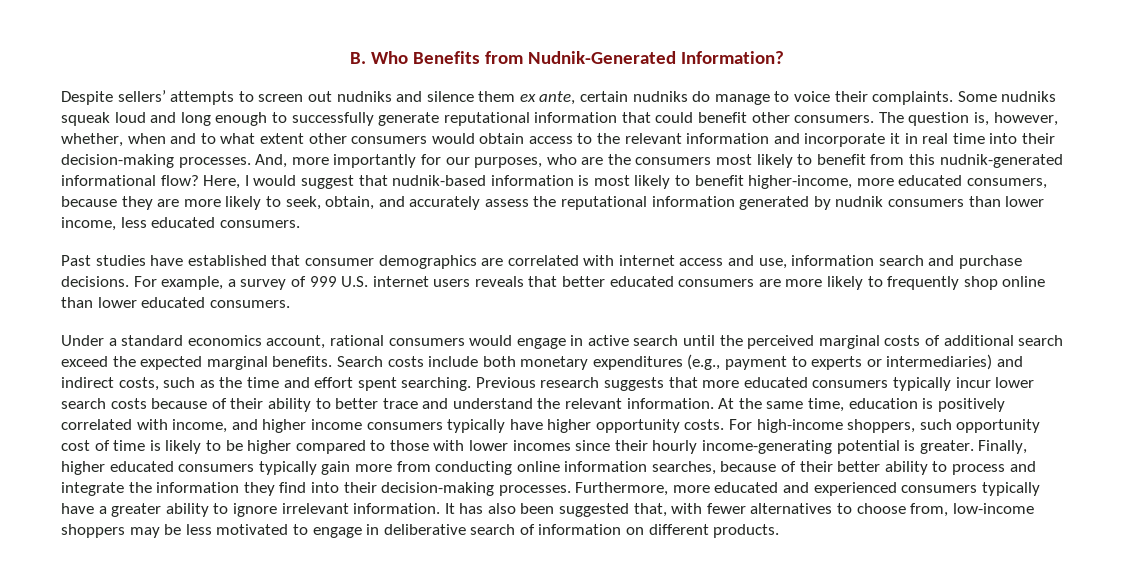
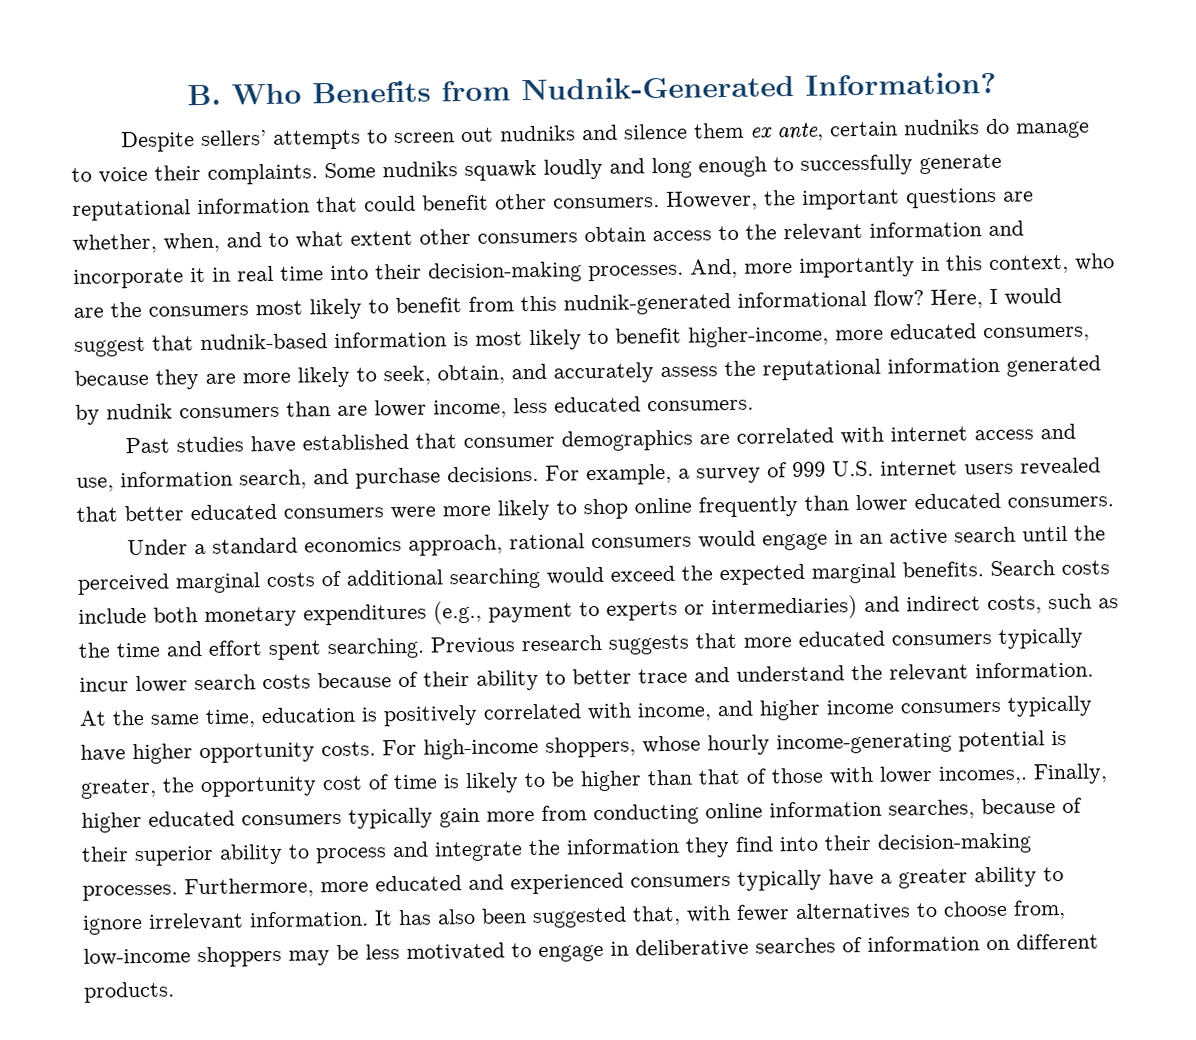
- Some nudniks squeak loud and long enough to successfully generate reputational information that could benefit other consumers.
+ Some nudniks squawk loudly and long enough to successfully generate reputational information that could benefit other consumers.
- The question is, however, whether, when and to what extent other consumers would obtain access to the relevant information and incorporate it in real time into their decision-making processes.
+ However, the important questions are whether, when, and to what extent other consumers obtain access to the relevant information and incorporate it in real time into their decision-making processes.
- And, more importantly for our purposes, who are the consumers most likely to benefit from this nudnik-generated informational flow?
+ And, more importantly in this context, who are the consumers most likely to benefit from this nudnik-generated informational flow?
- Here, I would suggest that nudnik-based information is most likely to benefit higher-income, more educated consumers, because they are more likely to seek, obtain, and accurately assess the reputational information generated by nudnik consumers than lower income, less educated consumers.
+ Here, I would suggest that nudnik-based information is most likely to benefit higher-income, more educated consumers, because they are more likely to seek, obtain, and accurately assess the reputational information generated by nudnik consumers than are lower income, less educated consumers.
- Past studies have established that consumer demographics are correlated with internet access and use, information search and purchase decisions.
+ Past studies have established that consumer demographics are correlated with internet access and use, information search, and purchase decisions.
- For example, a survey of 999 U.S. internet users reveals that better educated consumers are more likely to frequently shop online than lower educated consumers.
+ For example, a survey of 999 U.S. internet users revealed that better educated consumers were more likely to shop online frequently than lower educated consumers.
- Under a standard economics account, rational consumers would engage in active search until the perceived marginal costs of additional search exceed the expected marginal benefits.
+ Under a standard economics approach, rational consumers would engage in an active search until the perceived marginal costs of additional searching would exceed the expected marginal benefits.
- For high-income shoppers, such opportunity cost of time is likely to be higher compared to those with lower incomes since their hourly income-generating potential is greater.
+ For high-income shoppers, whose hourly income-generating potential is greater, the opportunity cost of time is likely to be higher than that of those with lower incomes,.
- Finally, higher educated consumers typically gain more from conducting online information searches, because of their better ability to process and integrate the information they find into their decision-making processes.
+ Finally, higher educated consumers typically gain more from conducting online information searches, because of their superior ability to process and integrate the information they find into their decision-making processes.
- It has also been suggested that, with fewer alternatives to choose from, low-income shoppers may be less motivated to engage in deliberative search of information on different products.
+ It has also been suggested that, with fewer alternatives to choose from, low-income shoppers may be less motivated to engage in deliberative searches of information on different products.

